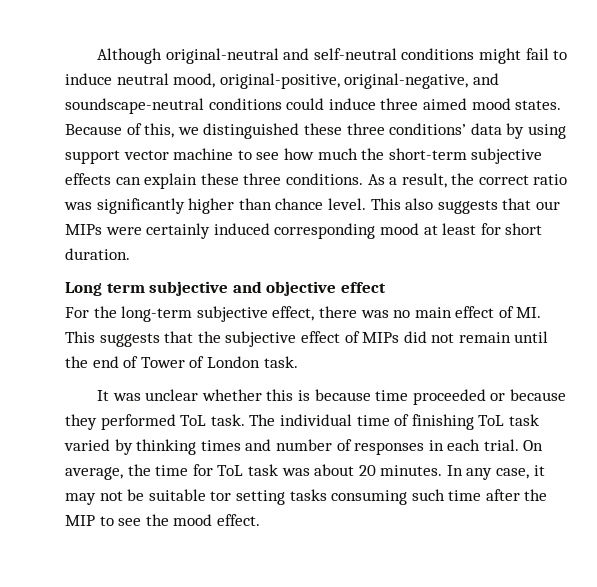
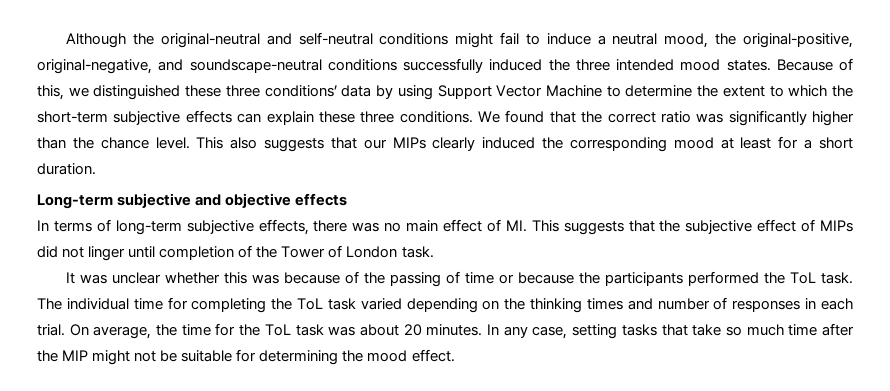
- Although original-neutral and self-neutral conditions might fail to induce neutral mood, original-positive, original-negative, and soundscape-neutral conditions could induce three aimed mood states.
+ Although the original-neutral and self-neutral conditions might fail to induce a neutral mood, the original-positive, original-negative, and soundscape-neutral conditions successfully induced the three intended mood states.
- Because of this, we distinguished these three conditions’ data by using support vector machine to see how much the short-term subjective effects can explain these three conditions.
+ Because of this, we distinguished these three conditions’ data by using Support Vector Machine to determine the extent to which the short-term subjective effects can explain these three conditions.
- As a result, the correct ratio was significantly higher than chance level.
+ We found that the correct ratio was significantly higher than the chance level.
- This also suggests that our MIPs were certainly induced corresponding mood at least for short duration.
+ This also suggests that our MIPs clearly induced the corresponding mood at least for a short duration.
- Long term subjective and objective effect
- For the long-term subjective effect, there was no main effect of MI. This suggests that the subjective effect of MIPs did not remain until the end of Tower of London task.
+ Long-term subjective and objective effects
+ In terms of long-term subjective effects, there was no main effect of MI. This suggests that the subjective effect of MIPs did not linger until completion of the Tower of London task.
- It was unclear whether this is because time proceeded or because they performed ToL task.
+ It was unclear whether this was because of the passing of time or because the participants performed the ToL task.
- The individual time of finishing ToL task varied by thinking times and number of responses in each trial.
+ The individual time for completing the ToL task varied depending on the thinking times and number of responses in each trial.
- On average, the time for ToL task was about 20 minutes.
+ On average, the time for the ToL task was about 20 minutes.
- In any case, it may not be suitable tor setting tasks consuming such time after the MIP to see the mood effect.
+ In any case, setting tasks that take so much time after the MIP might not be suitable for determining the mood effect.

